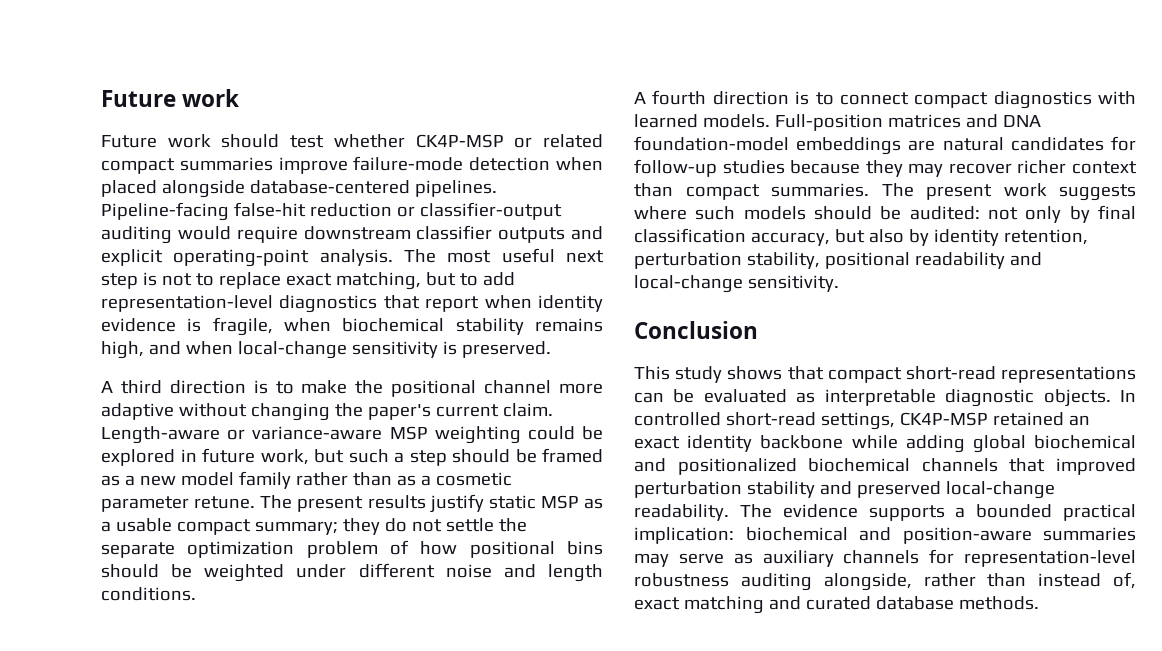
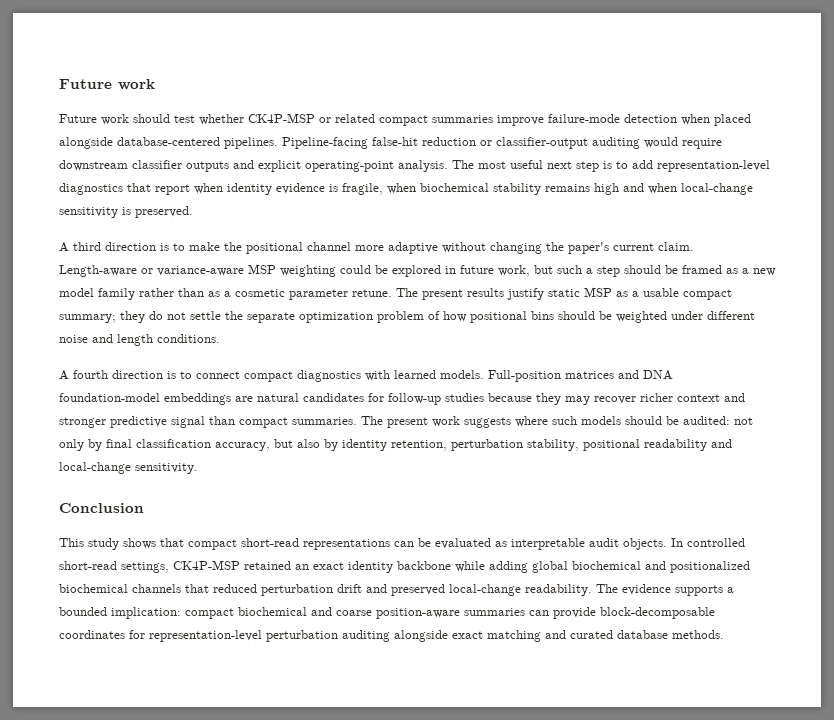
- The most useful next step is not to replace exact matching, but to add representation-level diagnostics that report when identity evidence is fragile, when biochemical stability remains high, and when local-change sensitivity is preserved.
+ The most useful next step is to add representation-level diagnostics that report when identity evidence is fragile, when biochemical stability remains high and when local-change sensitivity is preserved.
- Full-position matrices and DNA foundation-model embeddings are natural candidates for follow-up studies because they may recover richer context than compact summaries.
+ Full-position matrices and DNA foundation-model embeddings are natural candidates for follow-up studies because they may recover richer context and stronger predictive signal than compact summaries.
- This study shows that compact short-read representations can be evaluated as interpretable diagnostic objects.
+ This study shows that compact short-read representations can be evaluated as interpretable audit objects.
- In controlled short-read settings, CK4P-MSP retained an exact identity backbone while adding global biochemical and positionalized biochemical channels that improved perturbation stability and preserved local-change readability.
+ In controlled short-read settings, CK4P-MSP retained an exact identity backbone while adding global biochemical and positionalized biochemical channels that reduced perturbation drift and preserved local-change readability.
- The evidence supports a bounded practical implication: biochemical and position-aware summaries may serve as auxiliary channels for representation-level robustness auditing alongside, rather than instead of, exact matching and curated database methods.
+ The evidence supports a bounded implication: compact biochemical and coarse position-aware summaries can provide block-decomposable coordinates for representation-level perturbation auditing alongside exact matching and curated database methods.

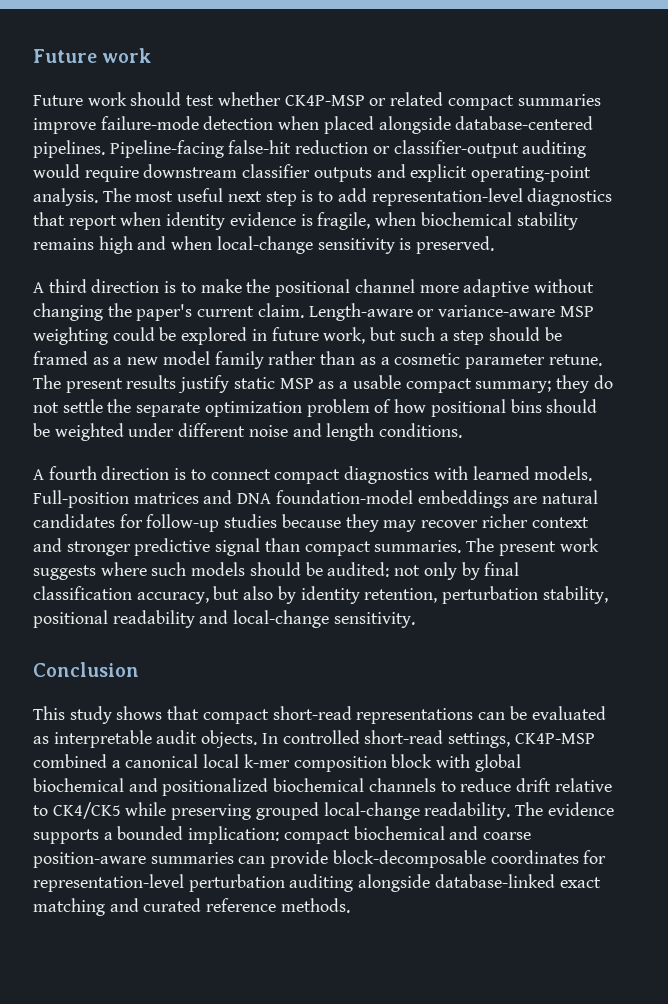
- In controlled short-read settings, CK4P-MSP retained an exact identity backbone while adding global biochemical and positionalized biochemical channels that reduced perturbation drift and preserved local-change readability.
+ In controlled short-read settings, CK4P-MSP combined a canonical local k-mer composition block with global biochemical and positionalized biochemical channels to reduce drift relative to CK4/CK5 while preserving grouped local-change readability.
- The evidence supports a bounded implication: compact biochemical and coarse position-aware summaries can provide block-decomposable coordinates for representation-level perturbation auditing alongside exact matching and curated database methods.
+ The evidence supports a bounded implication: compact biochemical and coarse position-aware summaries can provide block-decomposable coordinates for representation-level perturbation auditing alongside database-linked exact matching and curated reference methods.

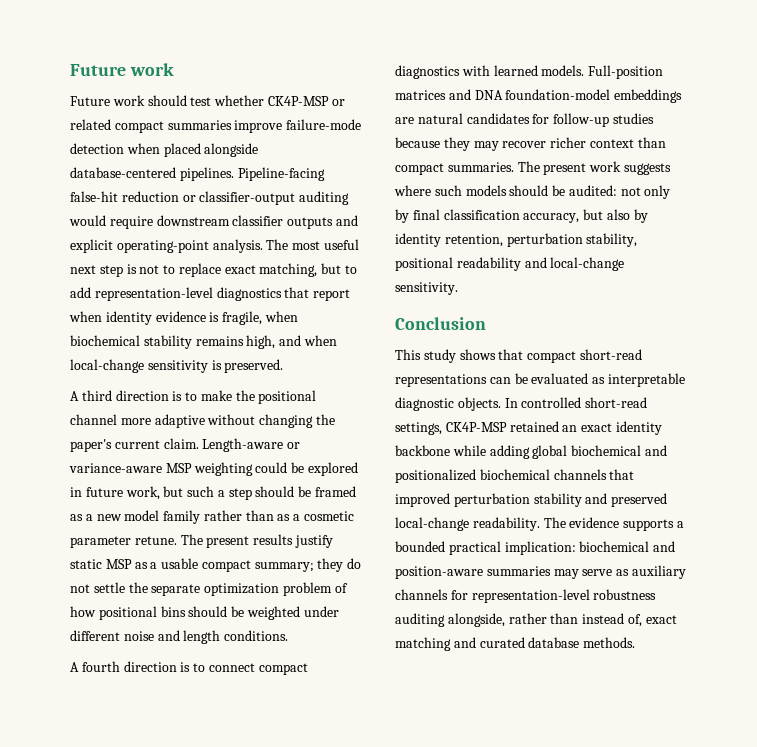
- The most useful next step is to add representation-level diagnostics that report when identity evidence is fragile, when biochemical stability remains high and when local-change sensitivity is preserved.
+ The most useful next step is not to replace exact matching, but to add representation-level diagnostics that report when identity evidence is fragile, when biochemical stability remains high, and when local-change sensitivity is preserved.
- Full-position matrices and DNA foundation-model embeddings are natural candidates for follow-up studies because they may recover richer context and stronger predictive signal than compact summaries.
+ Full-position matrices and DNA foundation-model embeddings are natural candidates for follow-up studies because they may recover richer context than compact summaries.
- This study shows that compact short-read representations can be evaluated as interpretable audit objects.
+ This study shows that compact short-read representations can be evaluated as interpretable diagnostic objects.
- In controlled short-read settings, CK4P-MSP combined a canonical local k-mer composition block with global biochemical and positionalized biochemical channels to reduce drift relative to CK4/CK5 while preserving grouped local-change readability.
+ In controlled short-read settings, CK4P-MSP retained an exact identity backbone while adding global biochemical and positionalized biochemical channels that improved perturbation stability and preserved local-change readability.
- The evidence supports a bounded implication: compact biochemical and coarse position-aware summaries can provide block-decomposable coordinates for representation-level perturbation auditing alongside database-linked exact matching and curated reference methods.
+ The evidence supports a bounded practical implication: biochemical and position-aware summaries may serve as auxiliary channels for representation-level robustness auditing alongside, rather than instead of, exact matching and curated database methods.

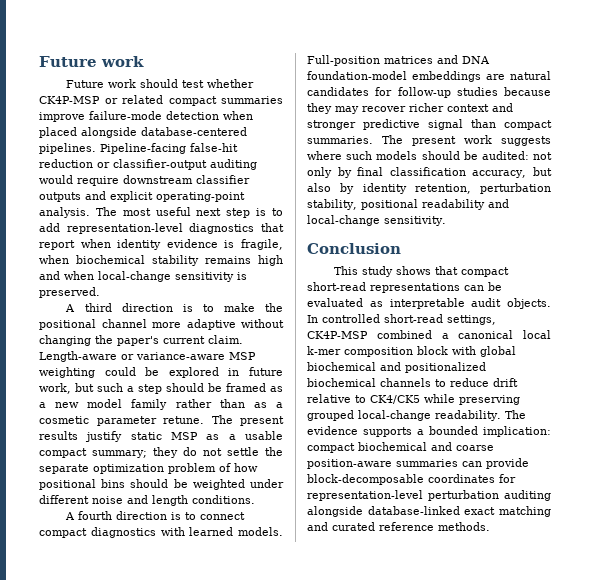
- The most useful next step is not to replace exact matching, but to add representation-level diagnostics that report when identity evidence is fragile, when biochemical stability remains high, and when local-change sensitivity is preserved.
+ The most useful next step is to add representation-level diagnostics that report when identity evidence is fragile, when biochemical stability remains high and when local-change sensitivity is preserved.
- Full-position matrices and DNA foundation-model embeddings are natural candidates for follow-up studies because they may recover richer context than compact summaries.
+ Full-position matrices and DNA foundation-model embeddings are natural candidates for follow-up studies because they may recover richer context and stronger predictive signal than compact summaries.
- This study shows that compact short-read representations can be evaluated as interpretable diagnostic objects.
+ This study shows that compact short-read representations can be evaluated as interpretable audit objects.
- In controlled short-read settings, CK4P-MSP retained an exact identity backbone while adding global biochemical and positionalized biochemical channels that improved perturbation stability and preserved local-change readability.
+ In controlled short-read settings, CK4P-MSP combined a canonical local k-mer composition block with global biochemical and positionalized biochemical channels to reduce drift relative to CK4/CK5 while preserving grouped local-change readability.
- The evidence supports a bounded practical implication: biochemical and position-aware summaries may serve as auxiliary channels for representation-level robustness auditing alongside, rather than instead of, exact matching and curated database methods.
+ The evidence supports a bounded implication: compact biochemical and coarse position-aware summaries can provide block-decomposable coordinates for representation-level perturbation auditing alongside database-linked exact matching and curated reference methods.

